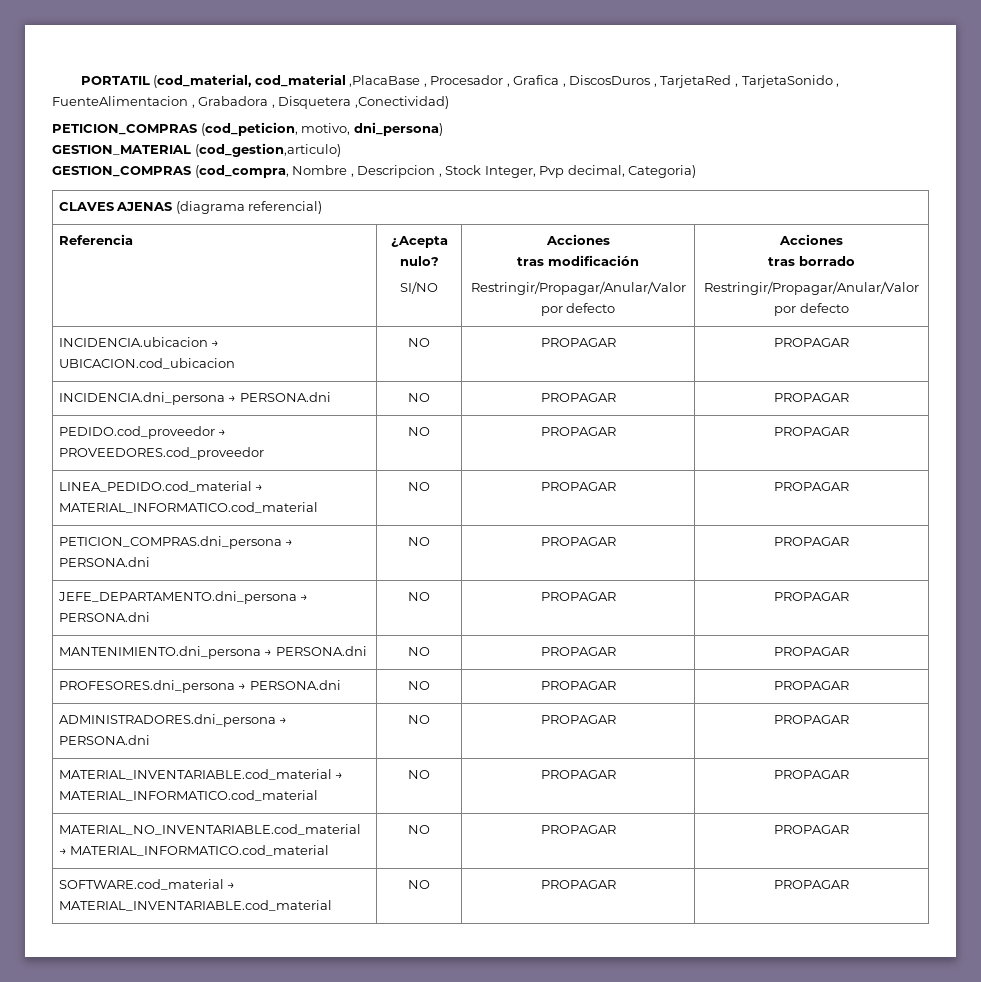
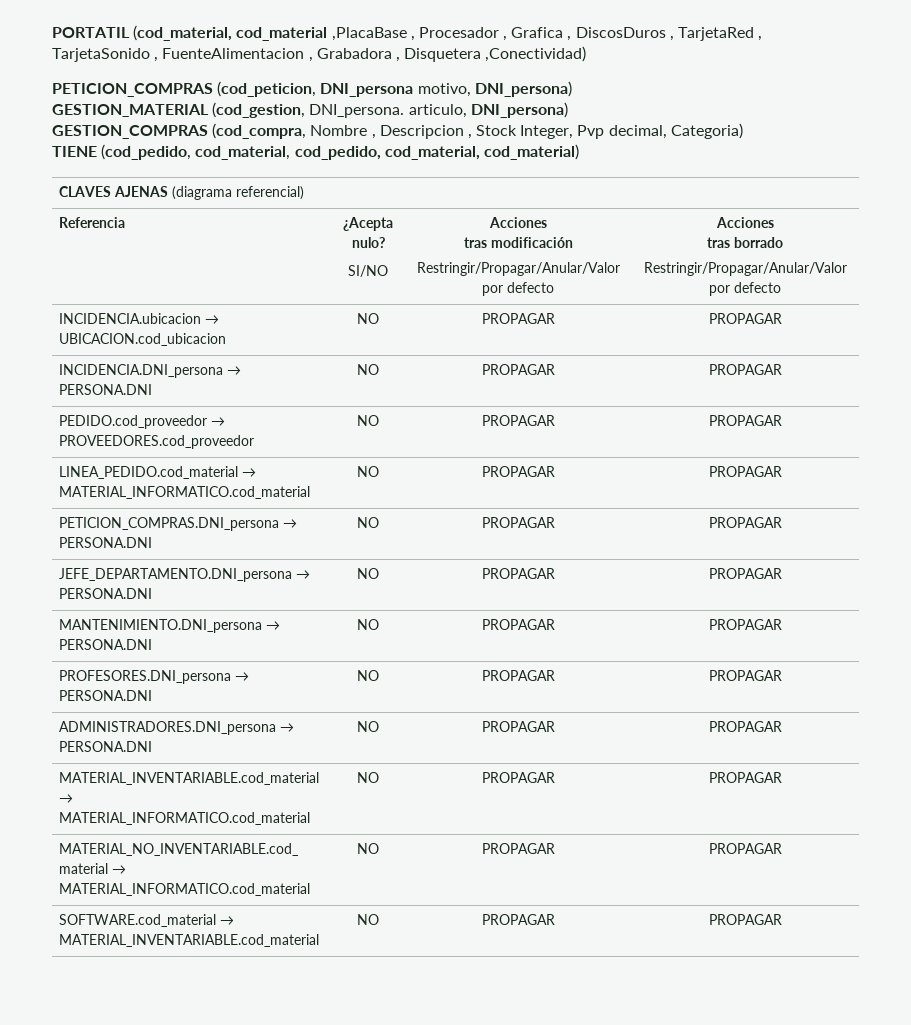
- PETICION_COMPRAS (cod_peticion, motivo, dni_persona)
- GESTION_MATERIAL (cod_gestion,articulo)
+ PETICION_COMPRAS (cod_peticion, DNI_persona motivo, DNI_persona)
+ GESTION_MATERIAL (cod_gestion, DNI_persona. articulo, DNI_persona)
+ TIENE (cod_pedido, cod_material, cod_pedido, cod_material, cod_material)
- INCIDENCIA.dni_persona → PERSONA.dni | NO | PROPAGAR | PROPAGAR
+ INCIDENCIA.DNI_persona → PERSONA.DNI | NO | PROPAGAR | PROPAGAR
- PETICION_COMPRAS.dni_persona → PERSONA.dni | NO | PROPAGAR | PROPAGAR
- JEFE_DEPARTAMENTO.dni_persona → PERSONA.dni | NO | PROPAGAR | PROPAGAR
- MANTENIMIENTO.dni_persona → PERSONA.dni | NO | PROPAGAR | PROPAGAR
- PROFESORES.dni_persona → PERSONA.dni | NO | PROPAGAR | PROPAGAR
- ADMINISTRADORES.dni_persona → PERSONA.dni | NO | PROPAGAR | PROPAGAR
+ PETICION_COMPRAS.DNI_persona → PERSONA.DNI | NO | PROPAGAR | PROPAGAR
+ JEFE_DEPARTAMENTO.DNI_persona → PERSONA.DNI | NO | PROPAGAR | PROPAGAR
+ MANTENIMIENTO.DNI_persona → PERSONA.DNI | NO | PROPAGAR | PROPAGAR
+ PROFESORES.DNI_persona → PERSONA.DNI | NO | PROPAGAR | PROPAGAR
+ ADMINISTRADORES.DNI_persona → PERSONA.DNI | NO | PROPAGAR | PROPAGAR

